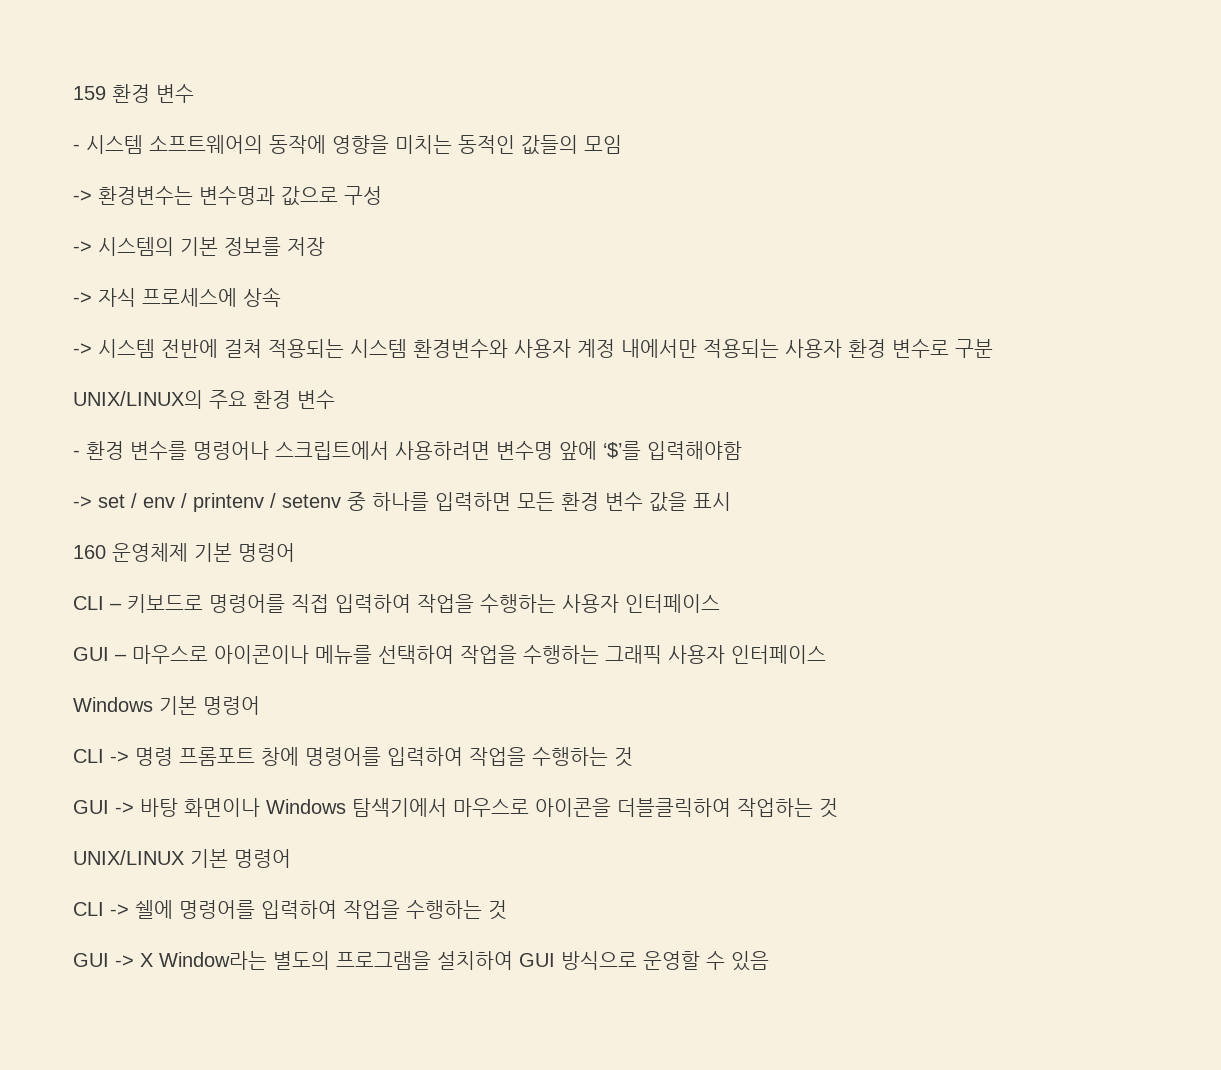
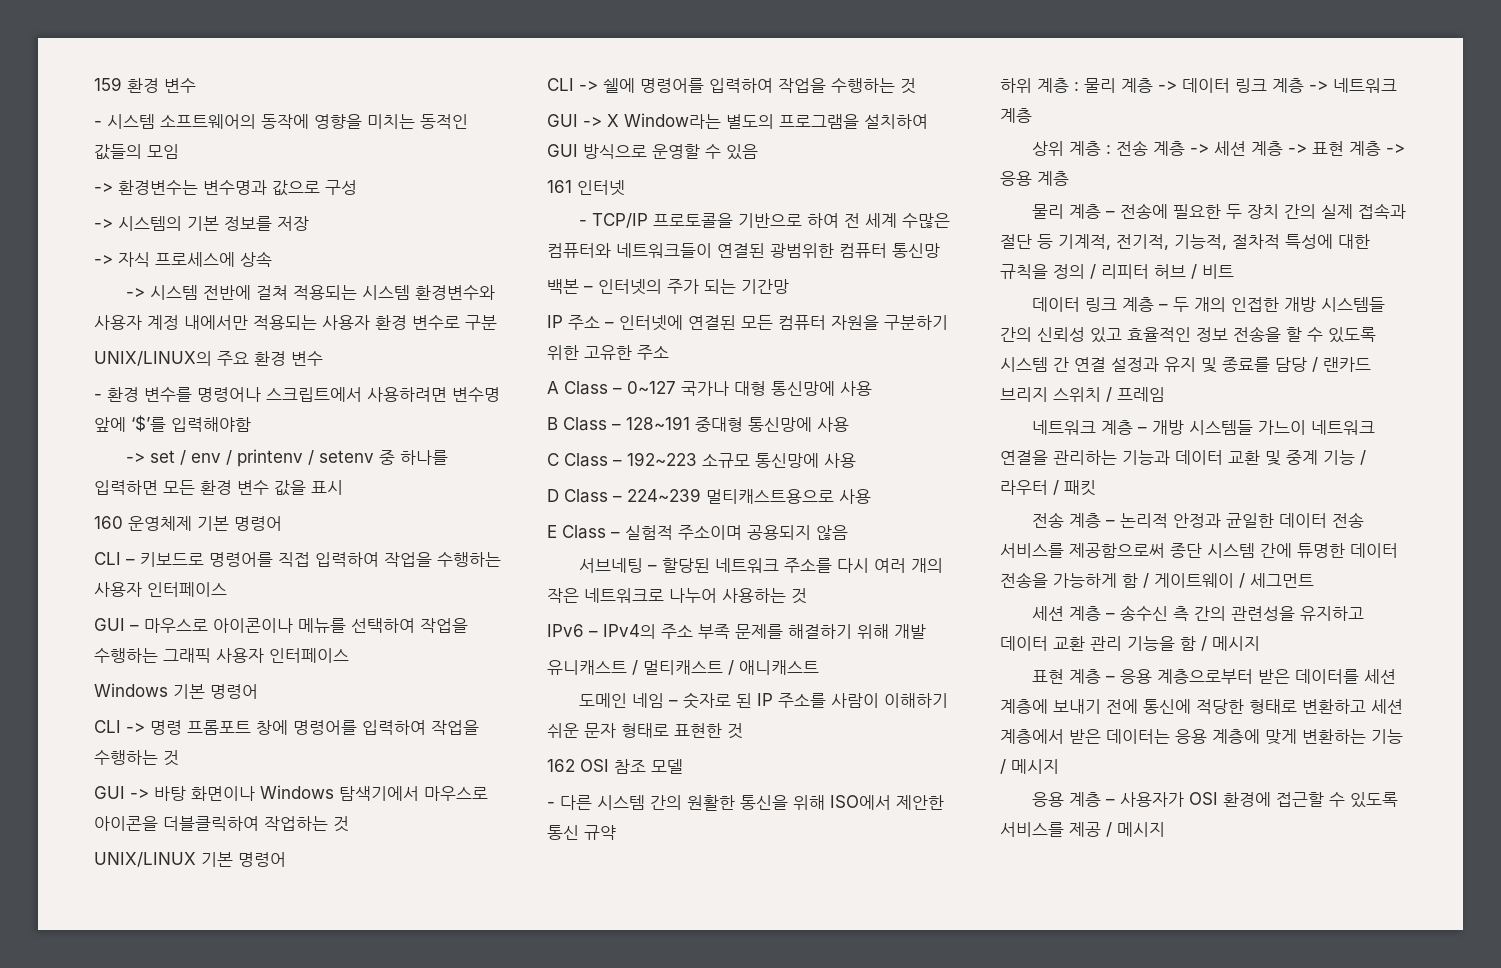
+ 161 인터넷
+ - TCP/IP 프로토콜을 기반으로 하여 전 세계 수많은 컴퓨터와 네트워크들이 연결된 광범위한 컴퓨터 통신망
+ 백본 – 인터넷의 주가 되는 기간망
+ IP 주소 – 인터넷에 연결된 모든 컴퓨터 자원을 구분하기 위한 고유한 주소
+ A Class – 0~127 국가나 대형 통신망에 사용
+ B Class – 128~191 중대형 통신망에 사용
+ C Class – 192~223 소규모 통신망에 사용
+ D Class – 224~239 멀티캐스트용으로 사용
+ E Class – 실험적 주소이며 공용되지 않음
+ 서브네팅 – 할당된 네트워크 주소를 다시 여러 개의 작은 네트워크로 나누어 사용하는 것
+ IPv6 – IPv4의 주소 부족 문제를 해결하기 위해 개발
+ 유니캐스트 / 멀티캐스트 / 애니캐스트
+ 도메인 네임 – 숫자로 된 IP 주소를 사람이 이해하기 쉬운 문자 형태로 표현한 것
+ 162 OSI 참조 모델
+ - 다른 시스템 간의 원활한 통신을 위해 ISO에서 제안한 통신 규약
+ 하위 계층 : 물리 계층 -> 데이터 링크 계층 -> 네트워크 계층
+ 상위 계층 : 전송 계층 -> 세션 계층 -> 표현 계층 -> 응용 계층
+ 물리 계층 – 전송에 필요한 두 장치 간의 실제 접속과 절단 등 기계적, 전기적, 기능적, 절차적 특성에 대한 규칙을 정의 / 리피터 허브 / 비트
+ 데이터 링크 계층 – 두 개의 인접한 개방 시스템들 간의 신뢰성 있고 효율적인 정보 전송을 할 수 있도록 시스템 간 연결 설정과 유지 및 종료를 담당 / 랜카드 브리지 스위치 / 프레임
+ 네트워크 계층 – 개방 시스템들 가느이 네트워크 연결을 관리하는 기능과 데이터 교환 및 중계 기능 / 라우터 / 패킷
+ 전송 계층 – 논리적 안정과 균일한 데이터 전송 서비스를 제공함으로써 종단 시스템 간에 튜명한 데이터 전송을 가능하게 함 / 게이트웨이 / 세그먼트
+ 세션 계층 – 송수신 측 간의 관련성을 유지하고 데이터 교환 관리 기능을 함 / 메시지
+ 표현 계층 – 응용 계층으로부터 받은 데이터를 세션 계층에 보내기 전에 통신에 적당한 형태로 변환하고 세션 계층에서 받은 데이터는 응용 계층에 맞게 변환하는 기능 / 메시지
+ 응용 계층 – 사용자가 OSI 환경에 접근할 수 있도록 서비스를 제공 / 메시지

